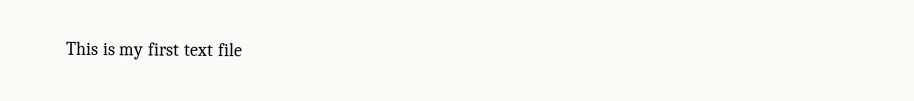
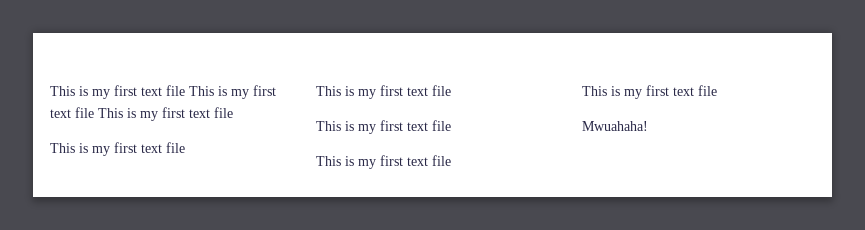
+ This is my first text file This is my first text file This is my first text file
  This is my first text file
+ This is my first text file
+ This is my first text file
+ This is my first text file
+ This is my first text file
+ Mwuahaha!

